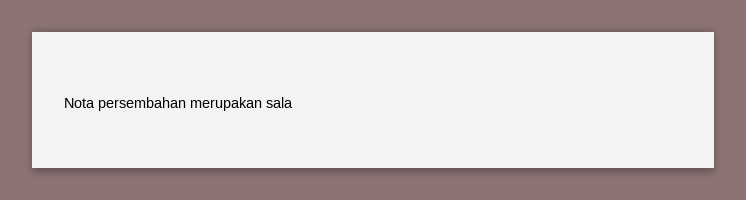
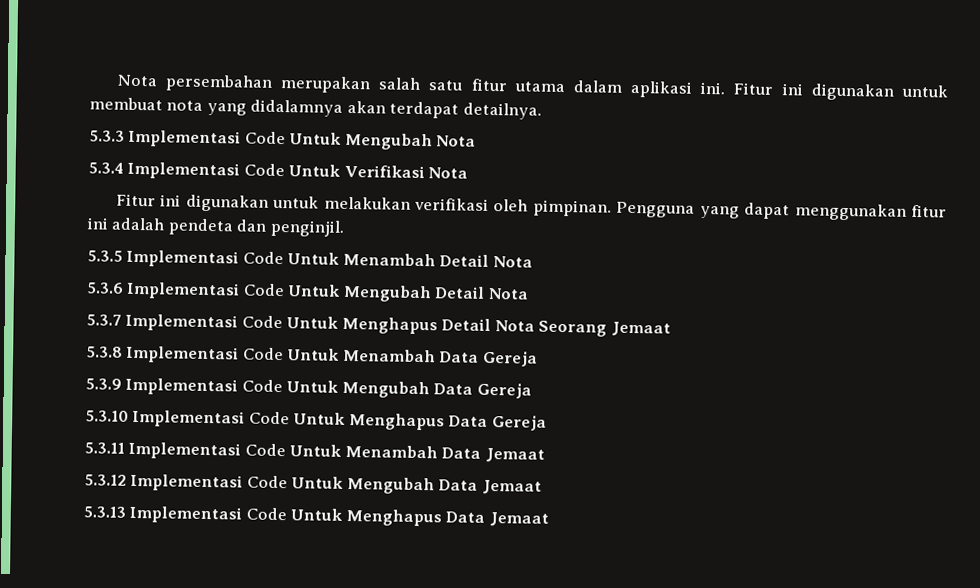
- Nota persembahan merupakan sala
+ Nota persembahan merupakan salah satu fitur utama dalam aplikasi ini. Fitur ini digunakan untuk membuat nota yang didalamnya akan terdapat detailnya.
+ 5.3.3 Implementasi Code Untuk Mengubah Nota
+ 5.3.4 Implementasi Code Untuk Verifikasi Nota
+ Fitur ini digunakan untuk melakukan verifikasi oleh pimpinan. Pengguna yang dapat menggunakan fitur ini adalah pendeta dan penginjil.
+ 5.3.5 Implementasi Code Untuk Menambah Detail Nota
+ 5.3.6 Implementasi Code Untuk Mengubah Detail Nota
+ 5.3.7 Implementasi Code Untuk Menghapus Detail Nota Seorang Jemaat
+ 5.3.8 Implementasi Code Untuk Menambah Data Gereja
+ 5.3.9 Implementasi Code Untuk Mengubah Data Gereja
+ 5.3.10 Implementasi Code Untuk Menghapus Data Gereja
+ 5.3.11 Implementasi Code Untuk Menambah Data Jemaat
+ 5.3.12 Implementasi Code Untuk Mengubah Data Jemaat
+ 5.3.13 Implementasi Code Untuk Menghapus Data Jemaat

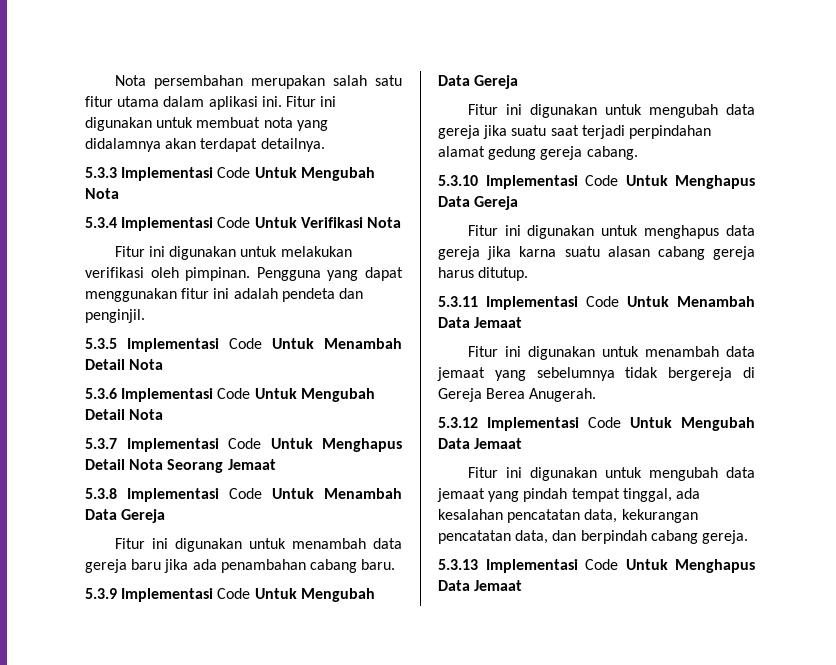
+ Fitur ini digunakan untuk menambah data gereja baru jika ada penambahan cabang baru.
+ Fitur ini digunakan untuk mengubah data gereja jika suatu saat terjadi perpindahan alamat gedung gereja cabang.
+ Fitur ini digunakan untuk menghapus data gereja jika karna suatu alasan cabang gereja harus ditutup.
+ Fitur ini digunakan untuk menambah data jemaat yang sebelumnya tidak bergereja di Gereja Berea Anugerah.
+ Fitur ini digunakan untuk mengubah data jemaat yang pindah tempat tinggal, ada kesalahan pencatatan data, kekurangan pencatatan data, dan berpindah cabang gereja.

